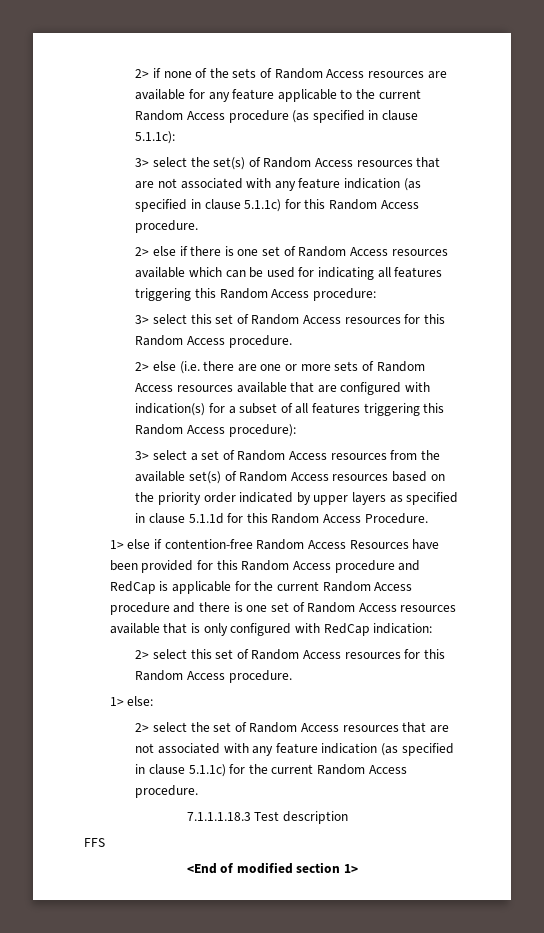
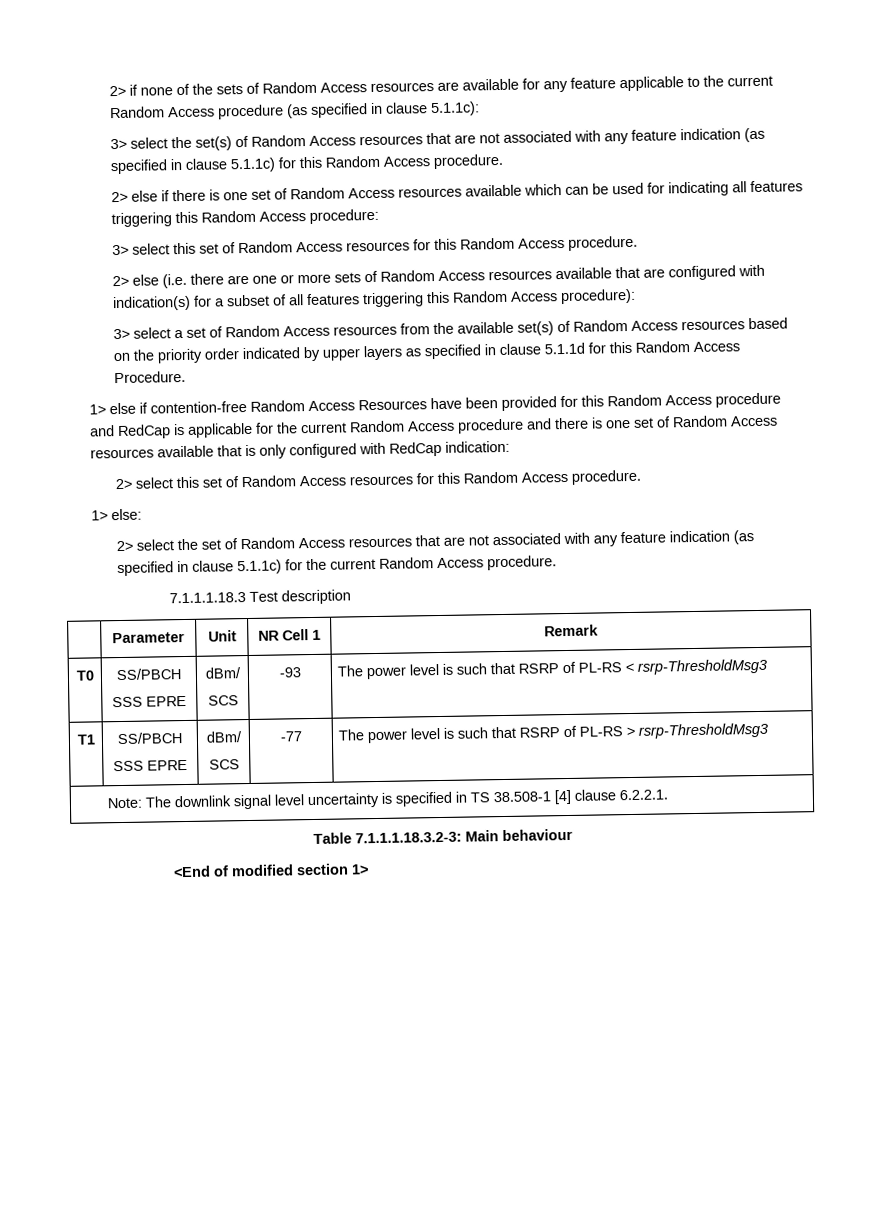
- FFS
+ | Parameter | Unit | NR Cell 1 | Remark
+ T0 | SS/PBCH
+ SSS EPRE | dBm/
+ SCS | -93 | The power level is such that RSRP of PL-RS < rsrp-ThresholdMsg3
+ T1 | SS/PBCH
+ SSS EPRE | dBm/
+ SCS | -77 | The power level is such that RSRP of PL-RS > rsrp-ThresholdMsg3
+ Note: The downlink signal level uncertainty is specified in TS 38.508-1 [4] clause 6.2.2.1.
+ Table 7.1.1.1.18.3.2-3: Main behaviour

